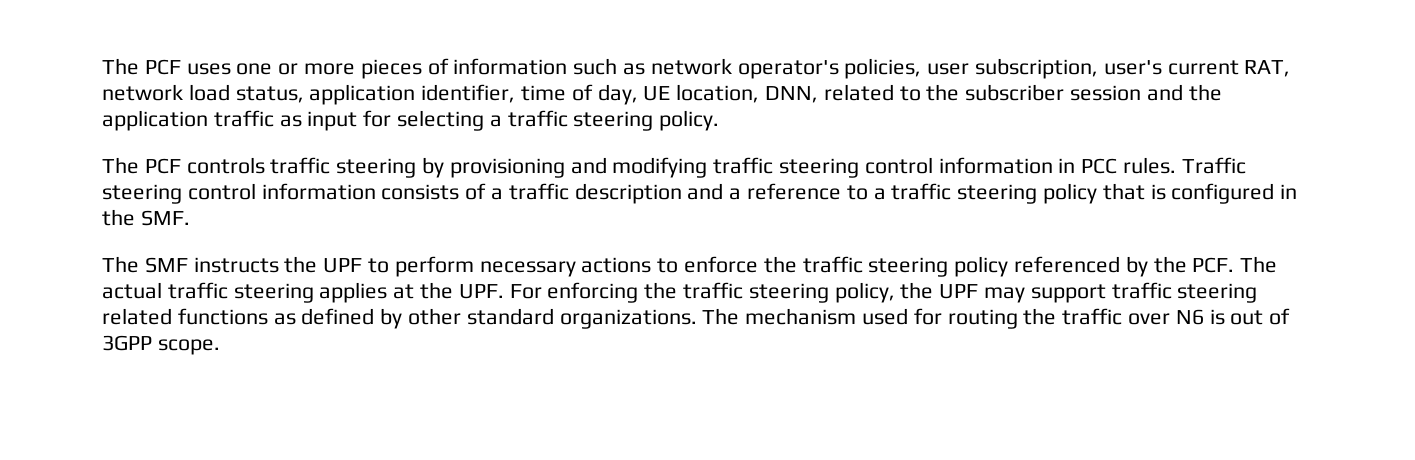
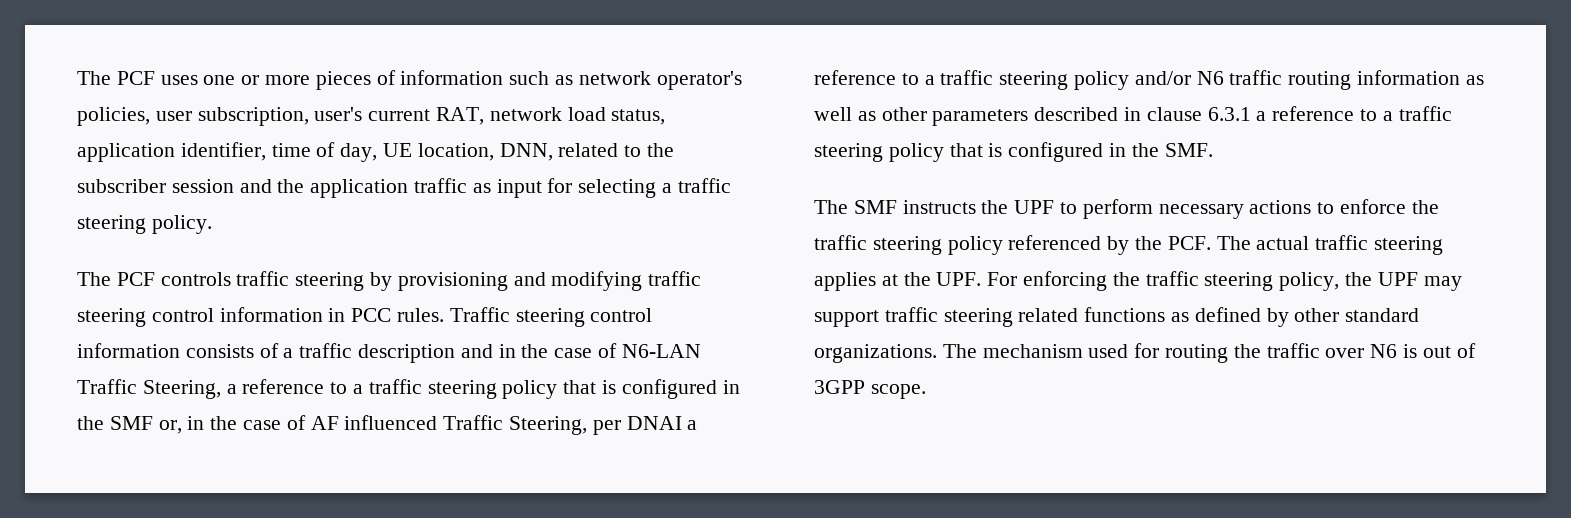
- Traffic steering control information consists of a traffic description and a reference to a traffic steering policy that is configured in the SMF.
+ Traffic steering control information consists of a traffic description and in the case of N6-LAN Traffic Steering, a reference to a traffic steering policy that is configured in the SMF or, in the case of AF influenced Traffic Steering, per DNAI a reference to a traffic steering policy and/or N6 traffic routing information as well as other parameters described in clause 6.3.1 a reference to a traffic steering policy that is configured in the SMF.

